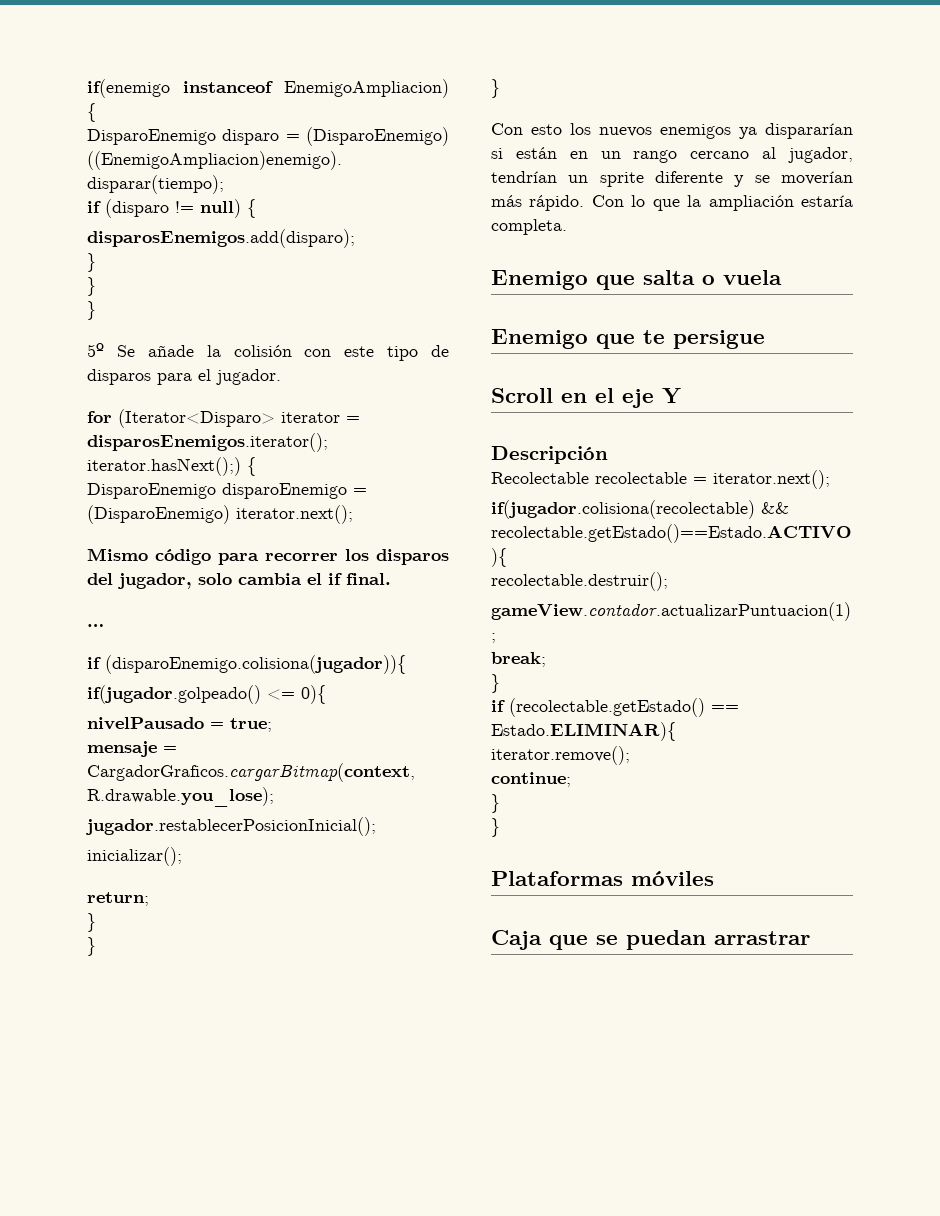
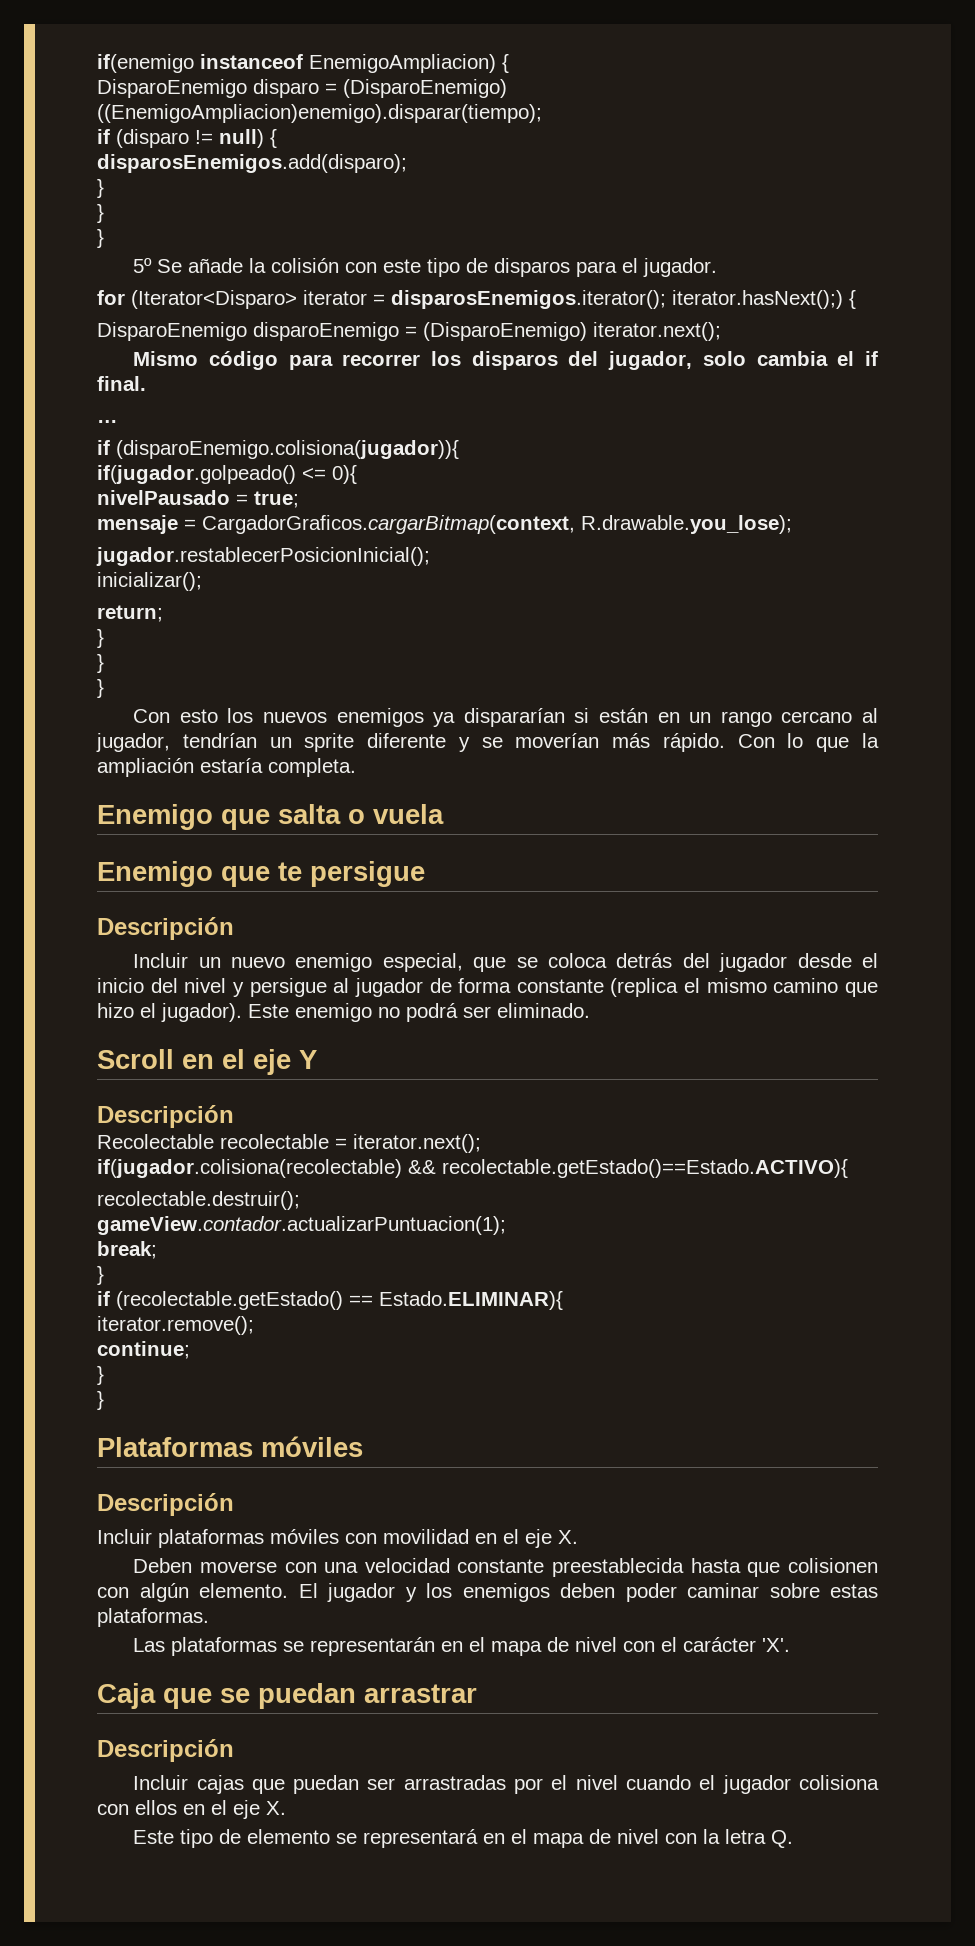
  Enemigo que te persigue
+ Descripción
+ Incluir un nuevo enemigo especial, que se coloca detrás del jugador desde el inicio del nivel y persigue al jugador de forma constante (replica el mismo camino que hizo el jugador). Este enemigo no podrá ser eliminado.
  Plataformas móviles
+ Descripción
+ Incluir plataformas móviles con movilidad en el eje X.
+ Deben moverse con una velocidad constante preestablecida hasta que colisionen con algún elemento. El jugador y los enemigos deben poder caminar sobre estas plataformas.
+ Las plataformas se representarán en el mapa de nivel con el carácter 'X'.
  Caja que se puedan arrastrar
+ Descripción
+ Incluir cajas que puedan ser arrastradas por el nivel cuando el jugador colisiona con ellos en el eje X.
+ Este tipo de elemento se representará en el mapa de nivel con la letra Q.

